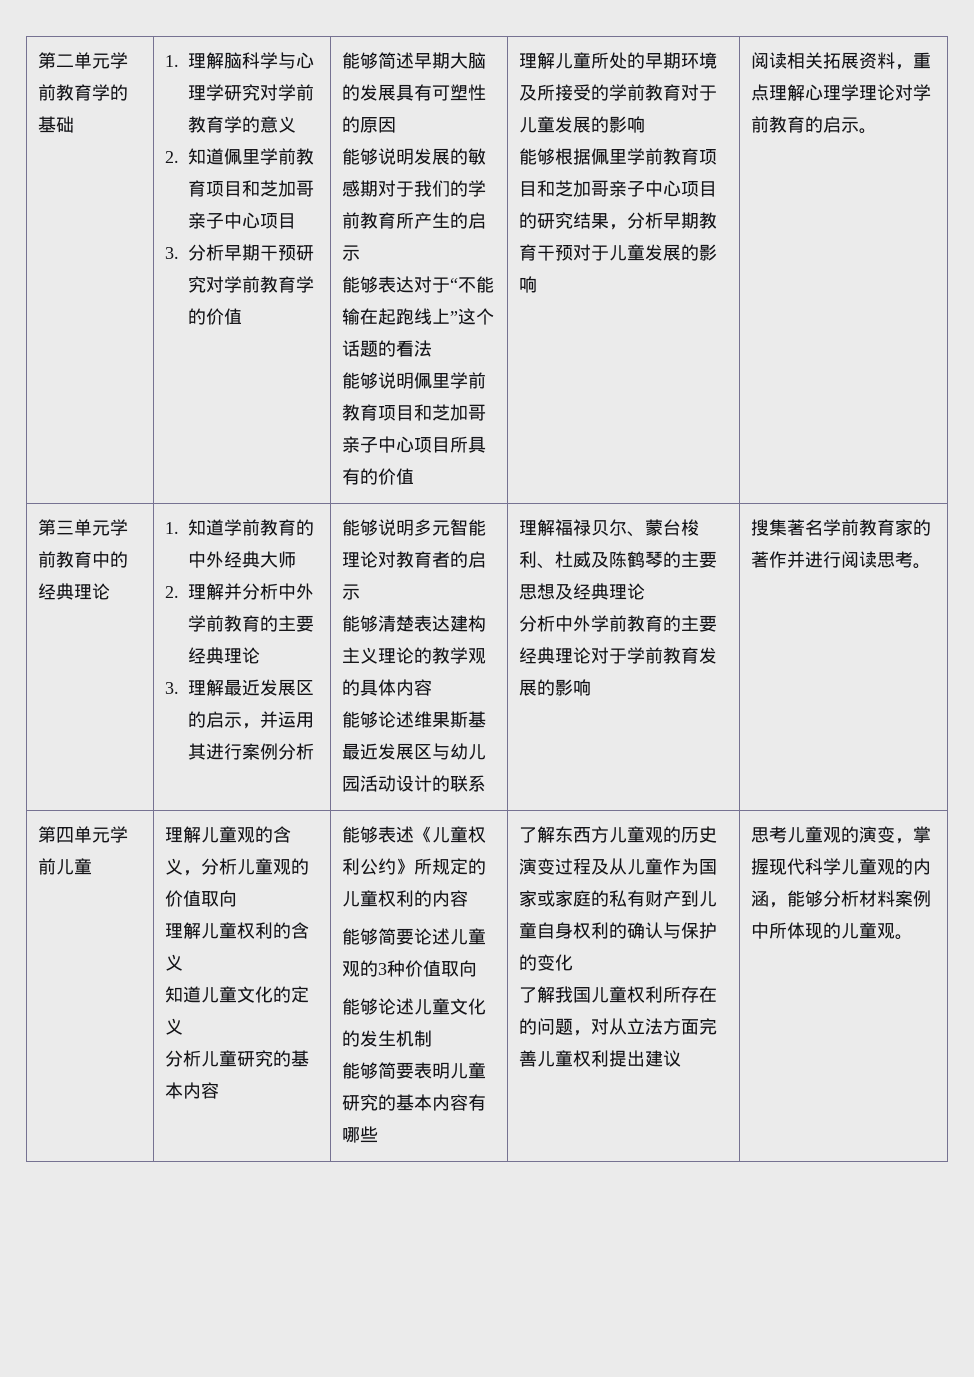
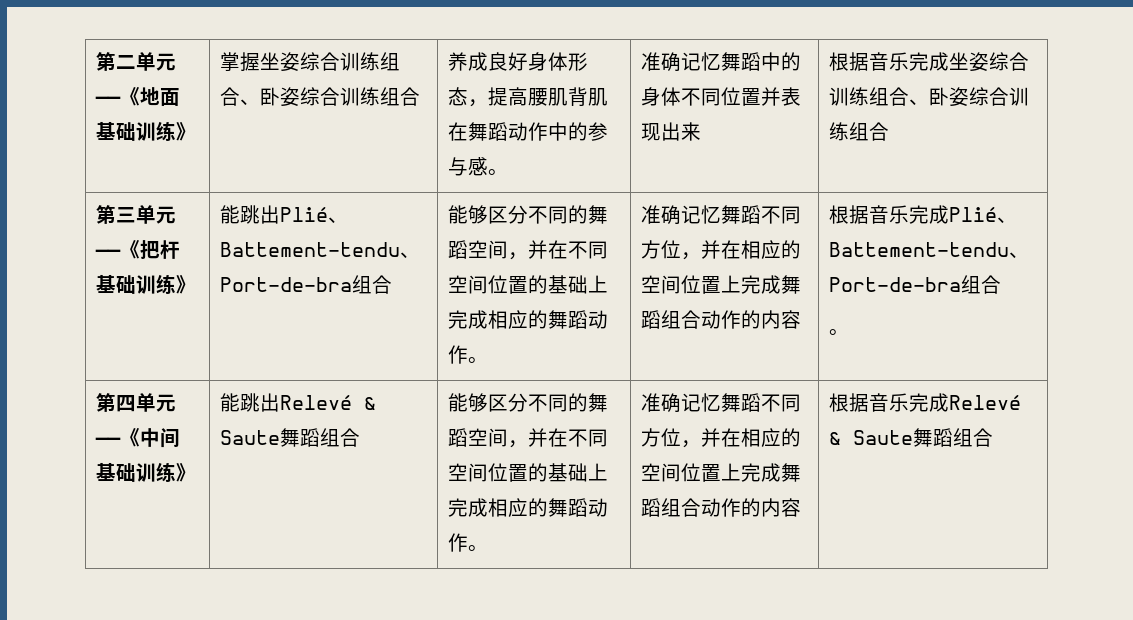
- 第二单元学前教育学的基础 | 1.理解脑科学与心理学研究对学前教育学的意义
- 2.知道佩里学前教育项目和芝加哥亲子中心项目
- 3.分析早期干预研究对学前教育学的价值 | 能够简述早期大脑的发展具有可塑性的原因
- 能够说明发展的敏感期对于我们的学前教育所产生的启示
- 能够表达对于“不能输在起跑线上”这个话题的看法
- 能够说明佩里学前教育项目和芝加哥亲子中心项目所具有的价值 | 理解儿童所处的早期环境及所接受的学前教育对于儿童发展的影响
- 能够根据佩里学前教育项目和芝加哥亲子中心项目的研究结果，分析早期教育干预对于儿童发展的影响 | 阅读相关拓展资料，重点理解心理学理论对学前教育的启示。
- 第三单元学前教育中的经典理论 | 1.知道学前教育的中外经典大师
- 2.理解并分析中外学前教育的主要经典理论
- 3.理解最近发展区的启示，并运用其进行案例分析 | 能够说明多元智能理论对教育者的启示
- 能够清楚表达建构主义理论的教学观的具体内容
- 能够论述维果斯基最近发展区与幼儿园活动设计的联系 | 理解福禄贝尔、蒙台梭利、杜威及陈鹤琴的主要思想及经典理论
- 分析中外学前教育的主要经典理论对于学前教育发展的影响 | 搜集著名学前教育家的著作并进行阅读思考。
- 第四单元学前儿童 | 理解儿童观的含义，分析儿童观的价值取向
- 理解儿童权利的含义
- 知道儿童文化的定义
- 分析儿童研究的基本内容 | 能够表述《儿童权利公约》所规定的儿童权利的内容
- 能够简要论述儿童观的3种价值取向
- 能够论述儿童文化的发生机制
- 能够简要表明儿童研究的基本内容有哪些 | 了解东西方儿童观的历史演变过程及从儿童作为国家或家庭的私有财产到儿童自身权利的确认与保护的变化
- 了解我国儿童权利所存在的问题，对从立法方面完善儿童权利提出建议 | 思考儿童观的演变，掌握现代科学儿童观的内涵，能够分析材料案例中所体现的儿童观。
+ 第二单元——《地面基础训练》 | 掌握坐姿综合训练组合、卧姿综合训练组合 | 养成良好身体形态，提高腰肌背肌在舞蹈动作中的参与感。 | 准确记忆舞蹈中的身体不同位置并表现出来 | 根据音乐完成坐姿综合训练组合、卧姿综合训练组合
+ 第三单元——《把杆基础训练》 | 能跳出Plié、Battement-tendu、Port-de-bra组合 | 能够区分不同的舞蹈空间，并在不同空间位置的基础上完成相应的舞蹈动作。 | 准确记忆舞蹈不同方位，并在相应的空间位置上完成舞蹈组合动作的内容 | 根据音乐完成Plié、Battement-tendu、Port-de-bra组合
+ 。
+ 第四单元——《中间基础训练》 | 能跳出Relevé & Saute舞蹈组合 | 能够区分不同的舞蹈空间，并在不同空间位置的基础上完成相应的舞蹈动作。 | 准确记忆舞蹈不同方位，并在相应的空间位置上完成舞蹈组合动作的内容 | 根据音乐完成Relevé & Saute舞蹈组合

